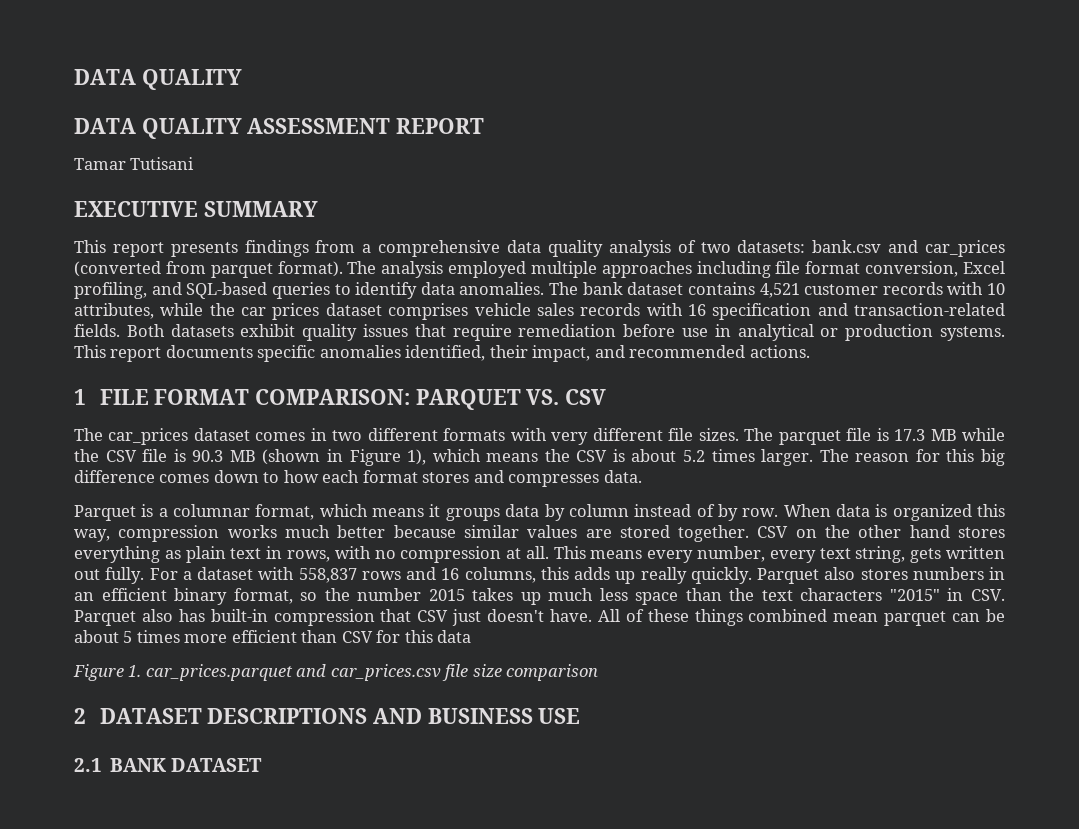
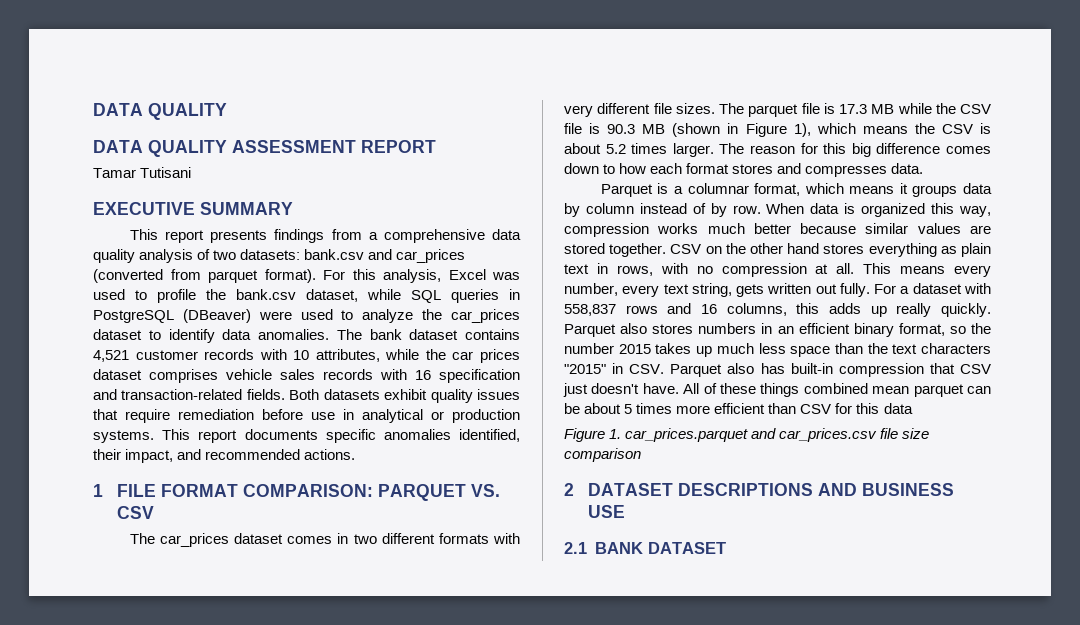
- The analysis employed multiple approaches including file format conversion, Excel profiling, and SQL-based queries to identify data anomalies.
+ For this analysis, Excel was used to profile the bank.csv dataset, while SQL queries in PostgreSQL (DBeaver) were used to analyze the car_prices dataset to identify data anomalies.

